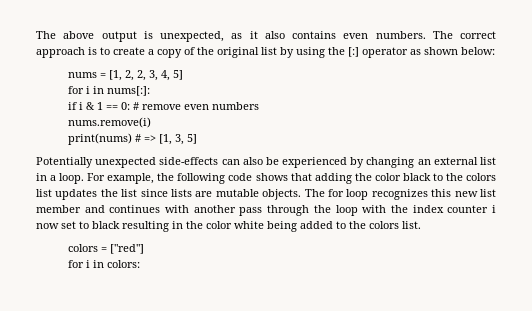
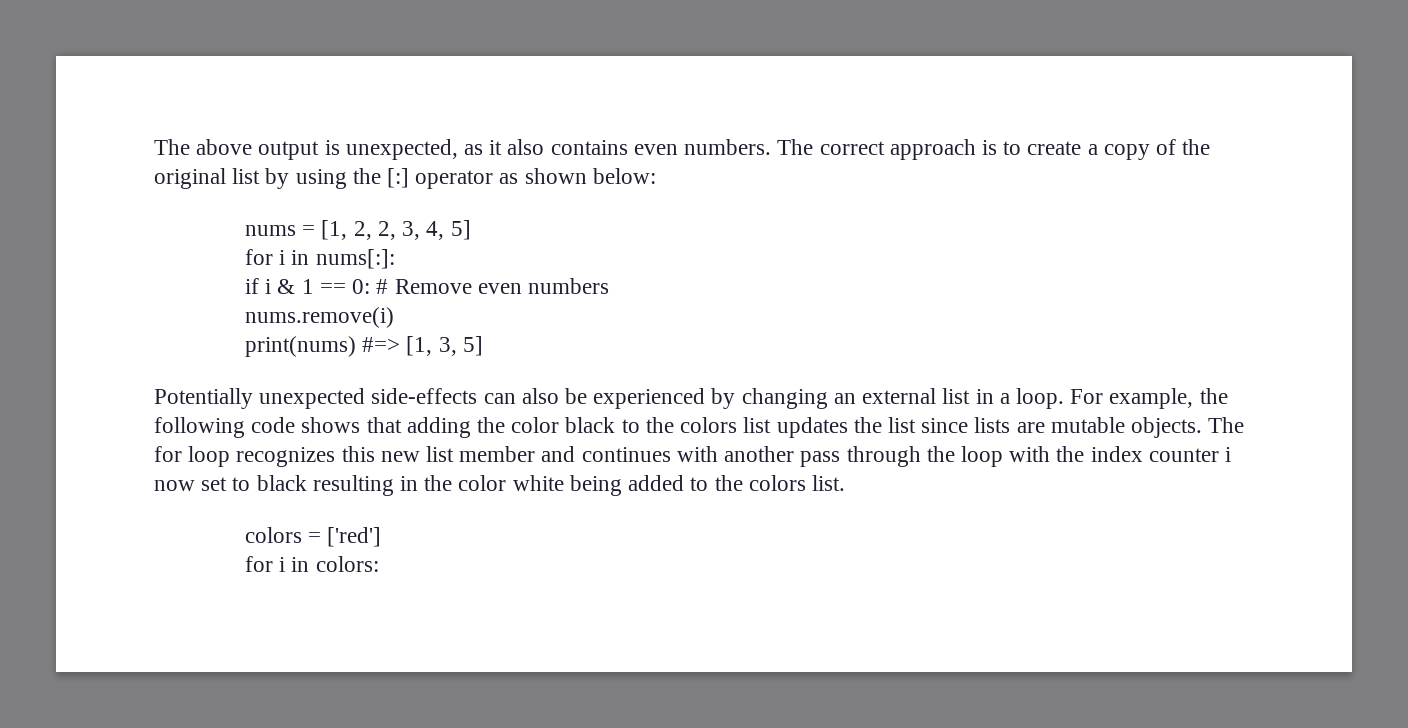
- if i & 1 == 0: # remove even numbers
+ if i & 1 == 0: # Remove even numbers
- print(nums) # => [1, 3, 5]
+ print(nums) #=> [1, 3, 5]
- colors = ["red"]
+ colors = ['red']

